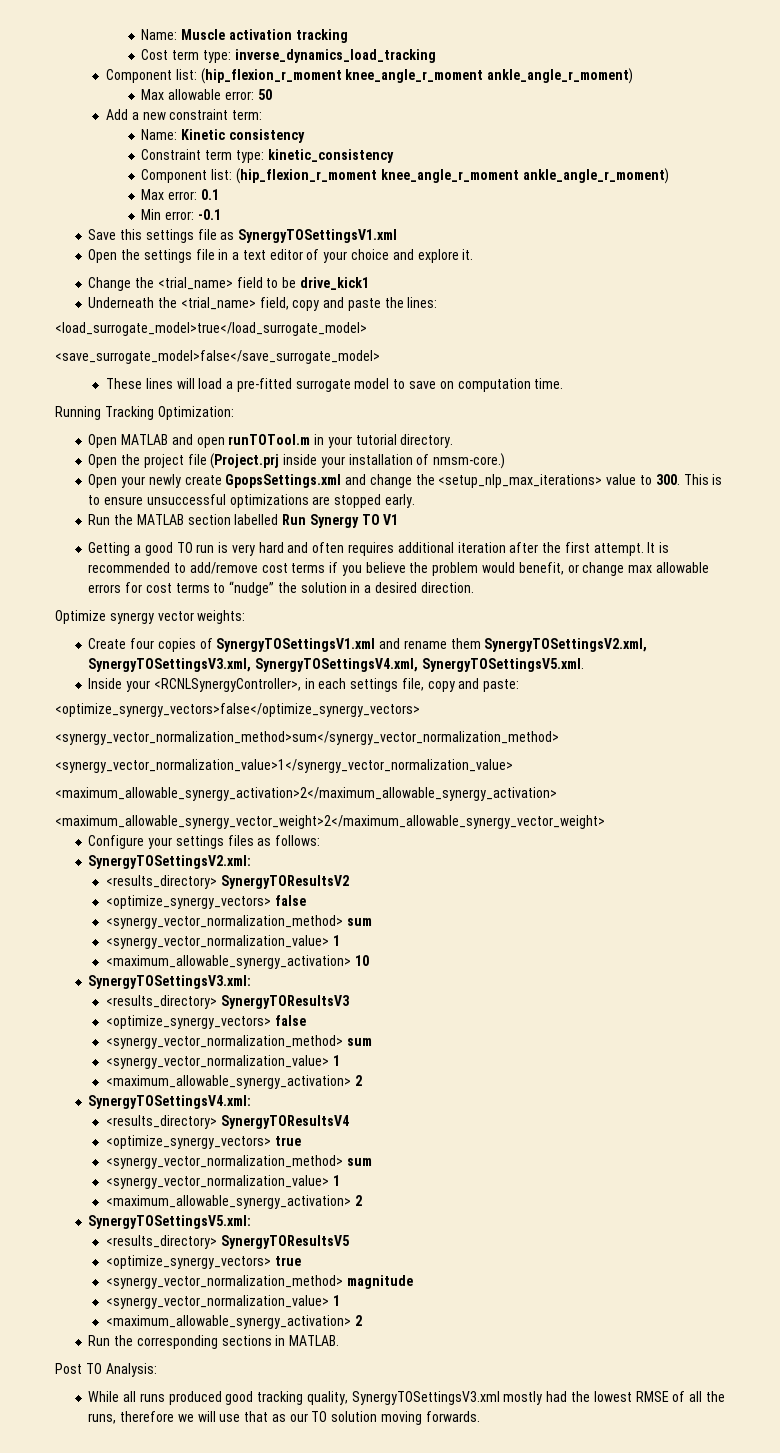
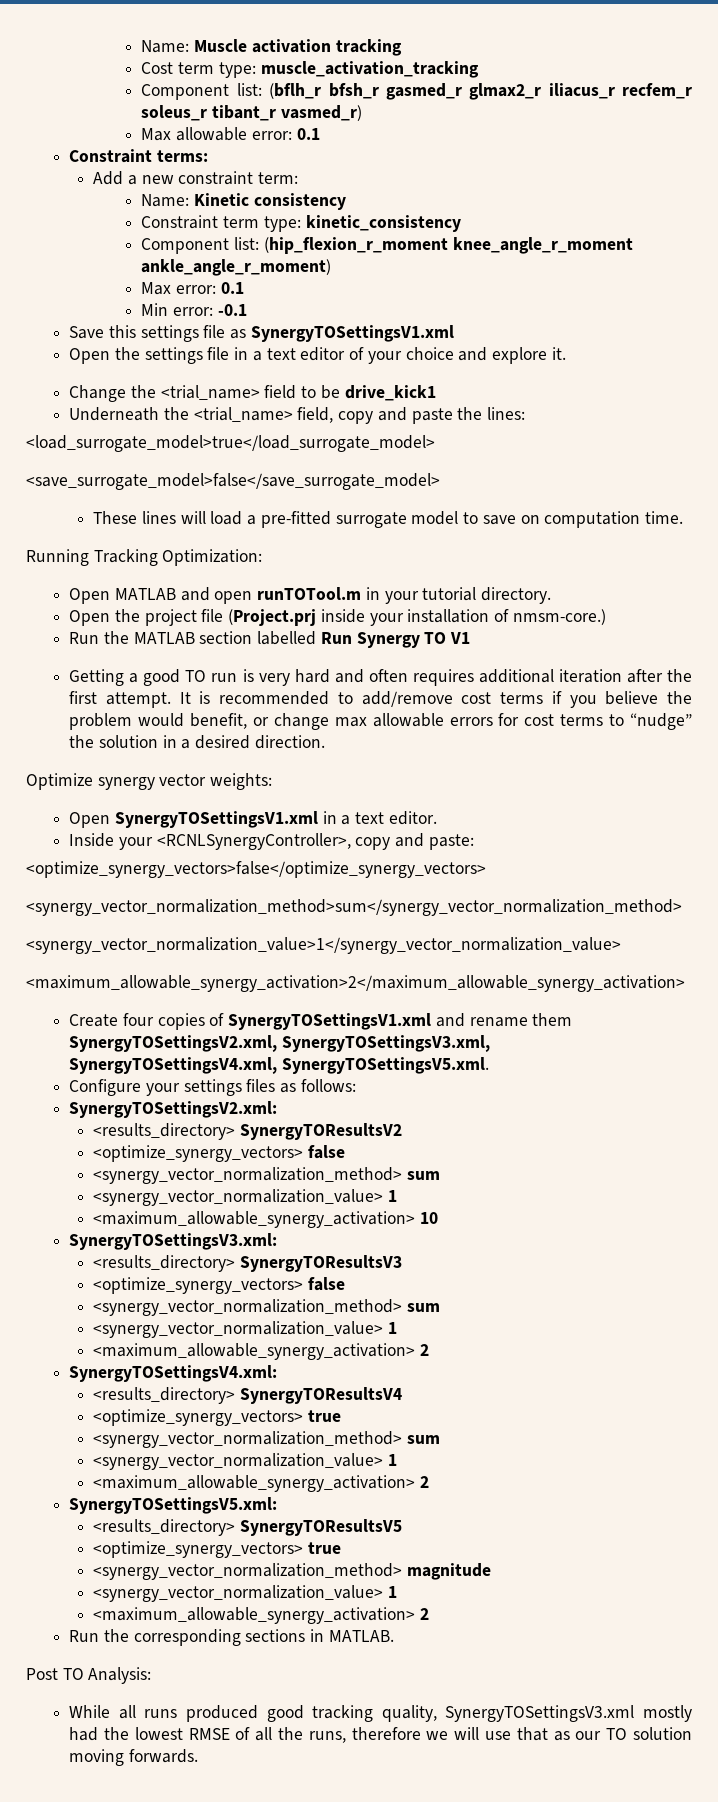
- Cost term type: inverse_dynamics_load_tracking
- Component list: (hip_flexion_r_moment knee_angle_r_moment ankle_angle_r_moment)
+ Cost term type: muscle_activation_tracking
+ Component list: (bflh_r bfsh_r gasmed_r glmax2_r iliacus_r recfem_r soleus_r tibant_r vasmed_r)
- Max allowable error: 50
+ Max allowable error: 0.1
+ Constraint terms:
- Open your newly create GpopsSettings.xml and change the <setup_nlp_max_iterations> value to 300. This is to ensure unsuccessful optimizations are stopped early.
+ Open SynergyTOSettingsV1.xml in a text editor.
+ Inside your <RCNLSynergyController>, copy and paste:
+ <optimize_synergy_vectors>false</optimize_synergy_vectors>
+ <synergy_vector_normalization_method>sum</synergy_vector_normalization_method>
+ <synergy_vector_normalization_value>1</synergy_vector_normalization_value>
+ <maximum_allowable_synergy_activation>2</maximum_allowable_synergy_activation>
- Inside your <RCNLSynergyController>, in each settings file, copy and paste:
- <optimize_synergy_vectors>false</optimize_synergy_vectors>
- <synergy_vector_normalization_method>sum</synergy_vector_normalization_method>
- <synergy_vector_normalization_value>1</synergy_vector_normalization_value>
- <maximum_allowable_synergy_activation>2</maximum_allowable_synergy_activation>
- <maximum_allowable_synergy_vector_weight>2</maximum_allowable_synergy_vector_weight>

